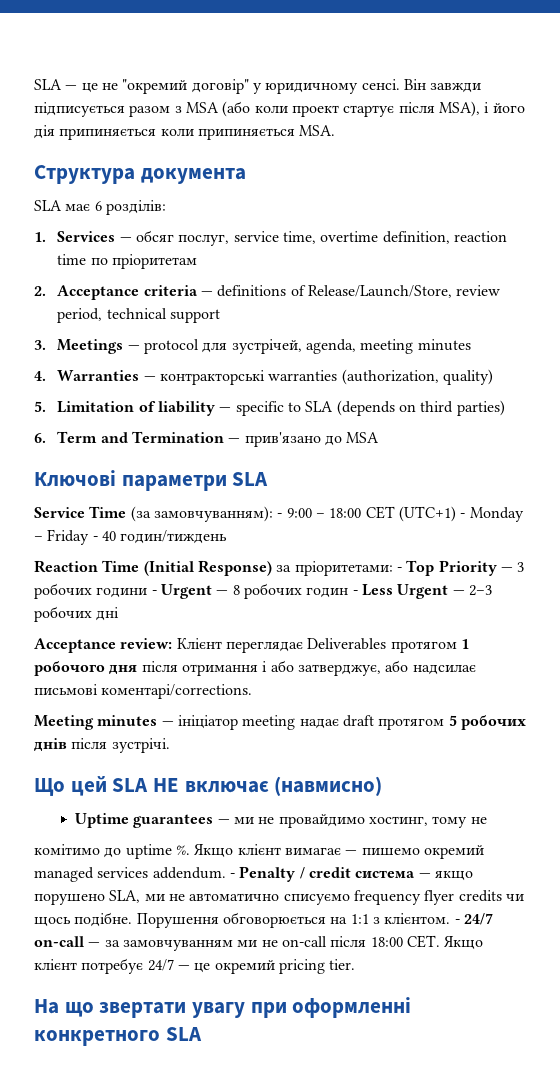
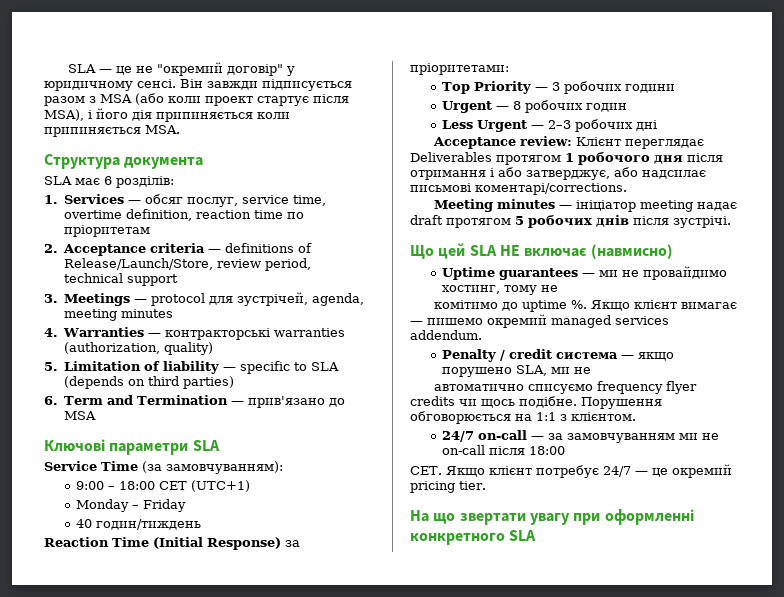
- Service Time (за замовчуванням): - 9:00 – 18:00 CET (UTC+1) - Monday – Friday - 40 годин/тиждень
+ Service Time (за замовчуванням):
+ 9:00 – 18:00 CET (UTC+1)
+ Monday – Friday
+ 40 годин/тиждень
- Reaction Time (Initial Response) за пріоритетами: - Top Priority — 3 робочих години - Urgent — 8 робочих годин - Less Urgent — 2–3 робочих дні
+ Reaction Time (Initial Response) за пріоритетами:
+ Top Priority — 3 робочих години
+ Urgent — 8 робочих годин
+ Less Urgent — 2–3 робочих дні
- Якщо клієнт вимагає — пишемо окремий managed services addendum. - Penalty / credit система — якщо порушено SLA, ми не автоматично списуємо frequency flyer credits чи щось подібне.
+ Якщо клієнт вимагає — пишемо окремий managed services addendum.
+ Penalty / credit система — якщо порушено SLA, ми не
+ автоматично списуємо frequency flyer credits чи щось подібне.
- Порушення обговорюється на 1:1 з клієнтом. - 24/7 on-call — за замовчуванням ми не on-call після 18:00 CET. Якщо клієнт потребує 24/7 — це окремий pricing tier.
+ Порушення обговорюється на 1:1 з клієнтом.
+ 24/7 on-call — за замовчуванням ми не on-call після 18:00
+ CET. Якщо клієнт потребує 24/7 — це окремий pricing tier.

